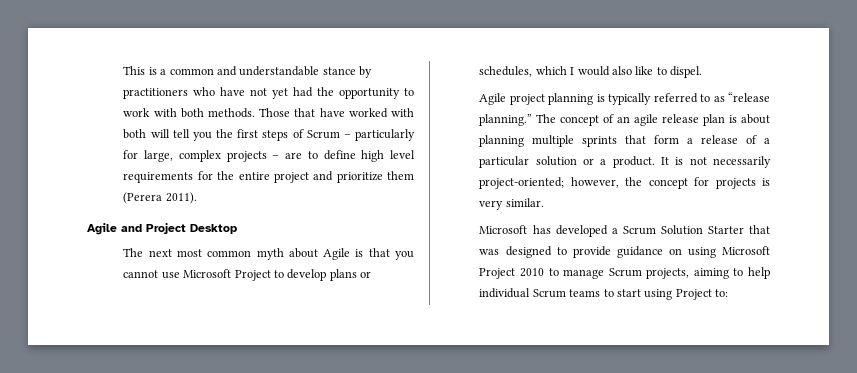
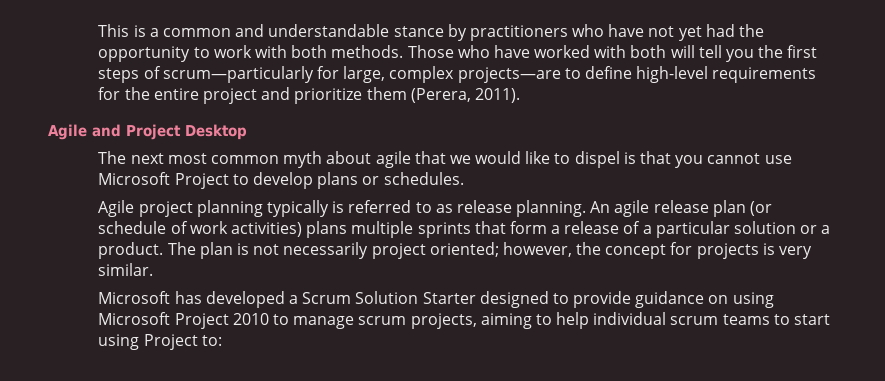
- Those that have worked with both will tell you the first steps of Scrum – particularly for large, complex projects – are to define high level requirements for the entire project and prioritize them (Perera 2011).
+ Those who have worked with both will tell you the first steps of scrum—particularly for large, complex projects—are to define high-level requirements for the entire project and prioritize them (Perera, 2011).
- The next most common myth about Agile is that you cannot use Microsoft Project to develop plans or schedules, which I would also like to dispel.
+ The next most common myth about agile that we would like to dispel is that you cannot use Microsoft Project to develop plans or schedules.
- Agile project planning is typically referred to as “release planning.” The concept of an agile release plan is about planning multiple sprints that form a release of a particular solution or a product.
+ Agile project planning typically is referred to as release planning. An agile release plan (or schedule of work activities) plans multiple sprints that form a release of a particular solution or a product.
- It is not necessarily project-oriented; however, the concept for projects is very similar.
+ The plan is not necessarily project oriented; however, the concept for projects is very similar.
- Microsoft has developed a Scrum Solution Starter that was designed to provide guidance on using Microsoft Project 2010 to manage Scrum projects, aiming to help individual Scrum teams to start using Project to:
+ Microsoft has developed a Scrum Solution Starter designed to provide guidance on using Microsoft Project 2010 to manage scrum projects, aiming to help individual scrum teams to start using Project to:

